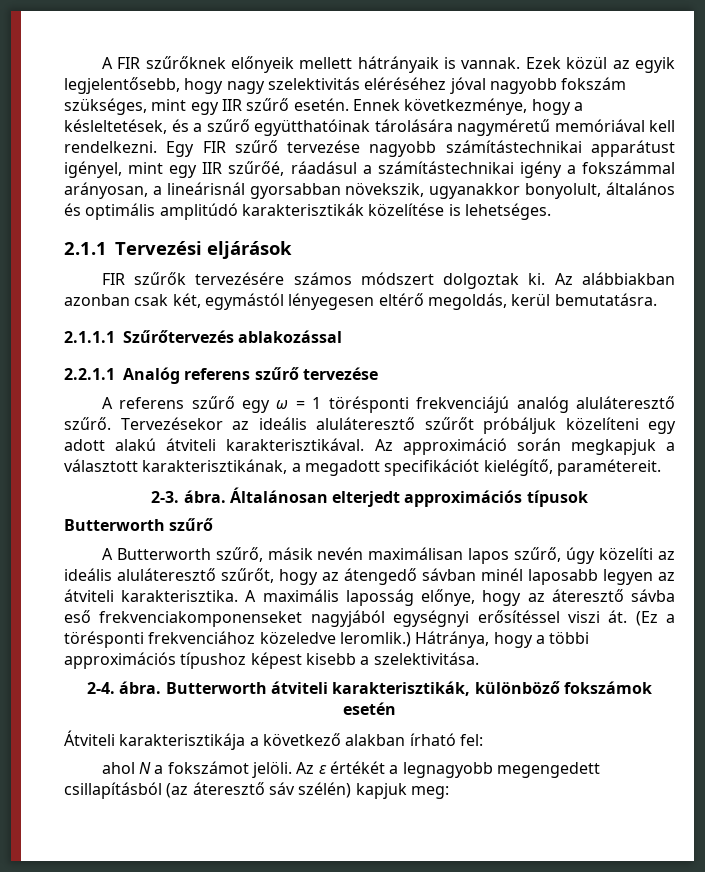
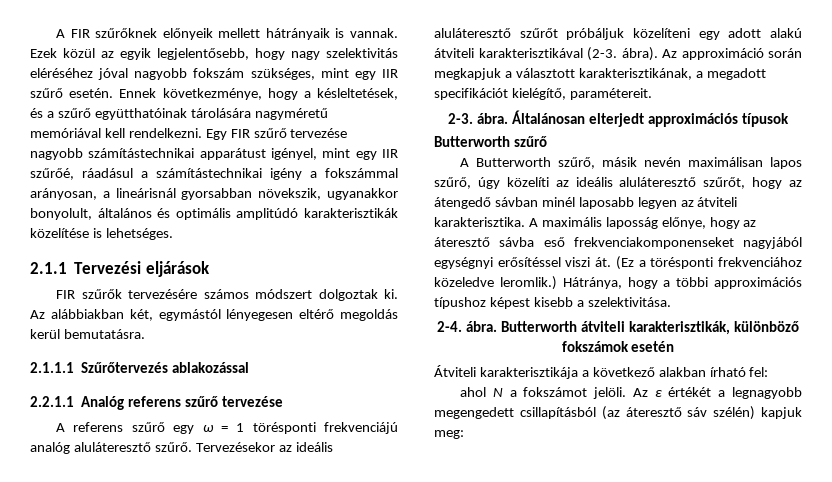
- Az alábbiakban azonban csak két, egymástól lényegesen eltérő megoldás, kerül bemutatásra.
+ Az alábbiakban két, egymástól lényegesen eltérő megoldás kerül bemutatásra.
- Tervezésekor az ideális aluláteresztő szűrőt próbáljuk közelíteni egy adott alakú átviteli karakterisztikával.
+ Tervezésekor az ideális aluláteresztő szűrőt próbáljuk közelíteni egy adott alakú átviteli karakterisztikával (2-3. ábra).

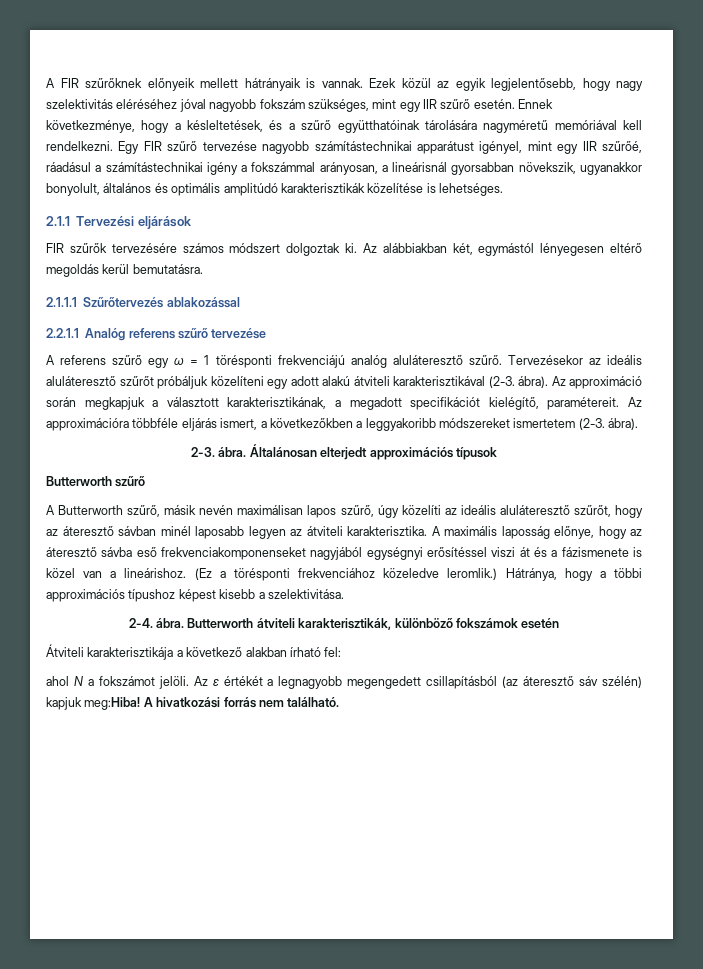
+ Az approximációra többféle eljárás ismert, a következőkben a leggyakoribb módszereket ismertetem (2-3. ábra).
- A Butterworth szűrő, másik nevén maximálisan lapos szűrő, úgy közelíti az ideális aluláteresztő szűrőt, hogy az átengedő sávban minél laposabb legyen az átviteli karakterisztika.
+ A Butterworth szűrő, másik nevén maximálisan lapos szűrő, úgy közelíti az ideális aluláteresztő szűrőt, hogy az áteresztő sávban minél laposabb legyen az átviteli karakterisztika.
- A maximális laposság előnye, hogy az áteresztő sávba eső frekvenciakomponenseket nagyjából egységnyi erősítéssel viszi át.
+ A maximális laposság előnye, hogy az áteresztő sávba eső frekvenciakomponenseket nagyjából egységnyi erősítéssel viszi át és a fázismenete is közel van a lineárishoz.
- Az ε értékét a legnagyobb megengedett csillapításból (az áteresztő sáv szélén) kapjuk meg:
+ Az ε értékét a legnagyobb megengedett csillapításból (az áteresztő sáv szélén) kapjuk meg:Hiba! A hivatkozási forrás nem található.

